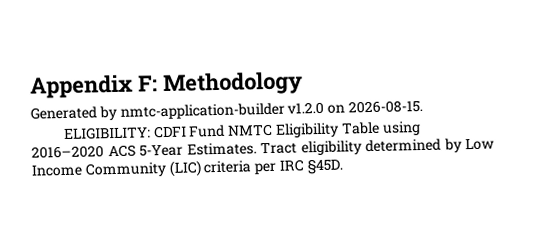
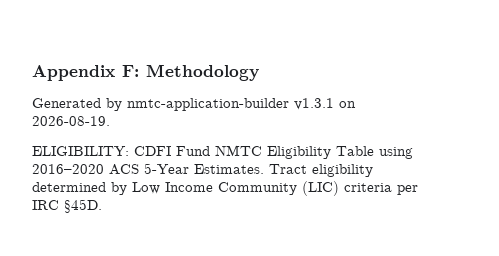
- Generated by nmtc-application-builder v1.2.0 on 2026-08-15.
+ Generated by nmtc-application-builder v1.3.1 on 2026-08-19.

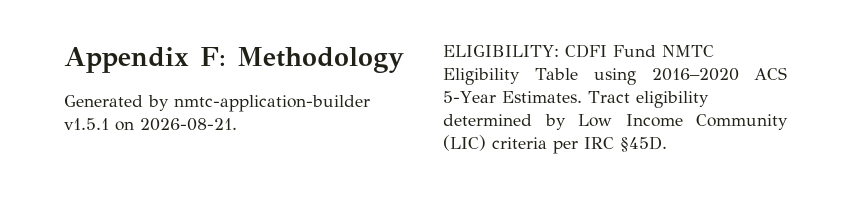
- Generated by nmtc-application-builder v1.3.1 on 2026-08-19.
+ Generated by nmtc-application-builder v1.5.1 on 2026-08-21.

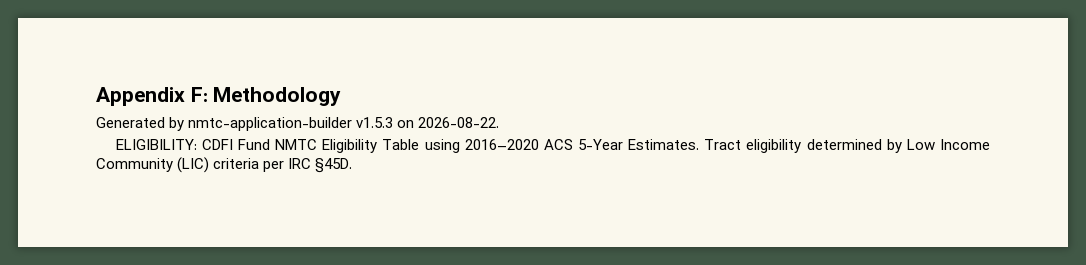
- Generated by nmtc-application-builder v1.5.1 on 2026-08-21.
+ Generated by nmtc-application-builder v1.5.3 on 2026-08-22.

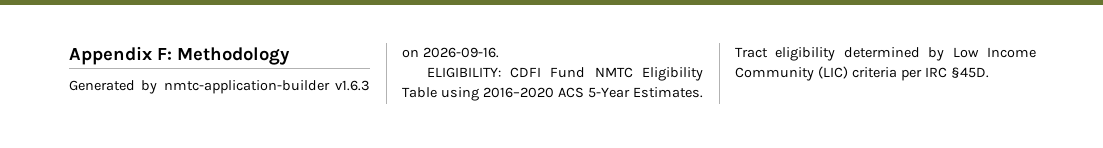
- Generated by nmtc-application-builder v1.5.3 on 2026-08-22.
+ Generated by nmtc-application-builder v1.6.3 on 2026-09-16.

